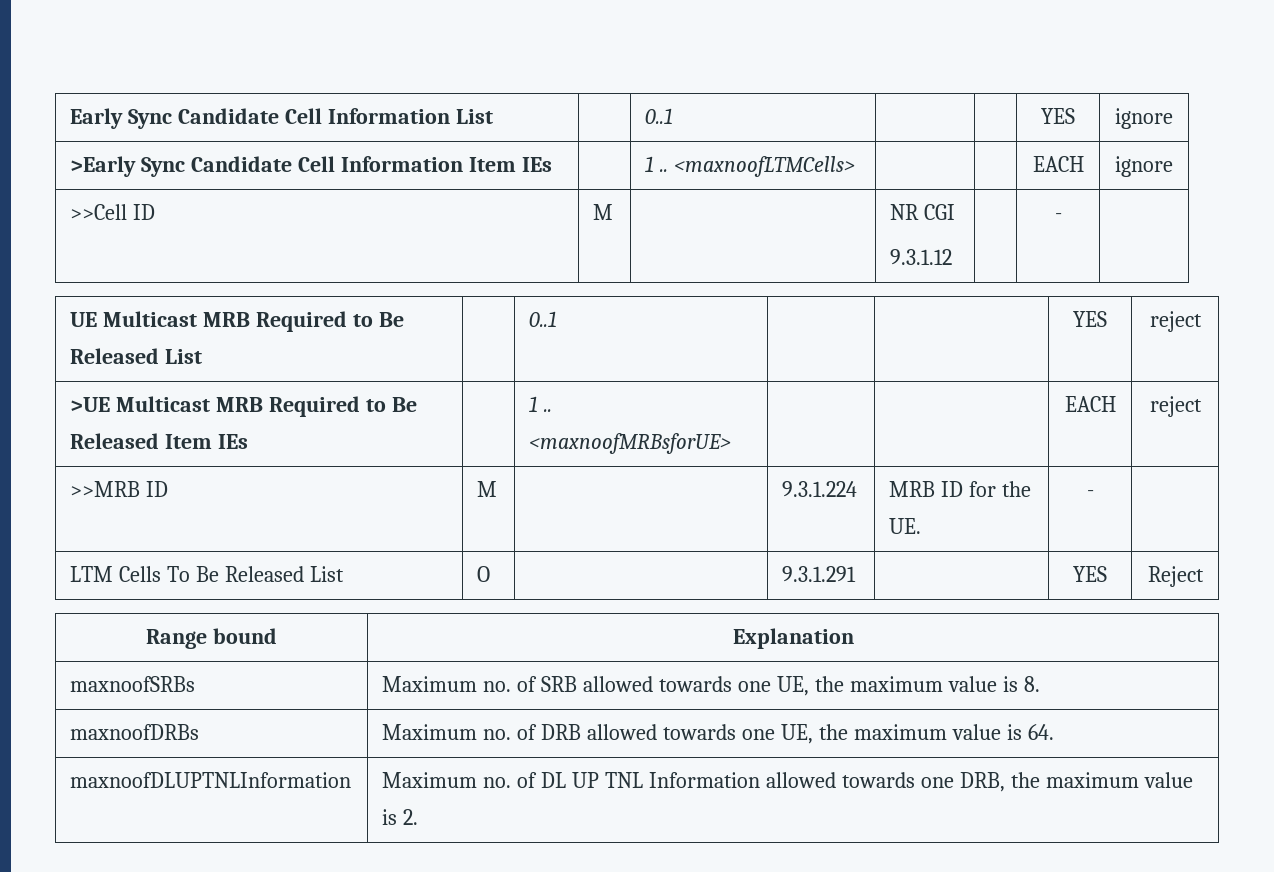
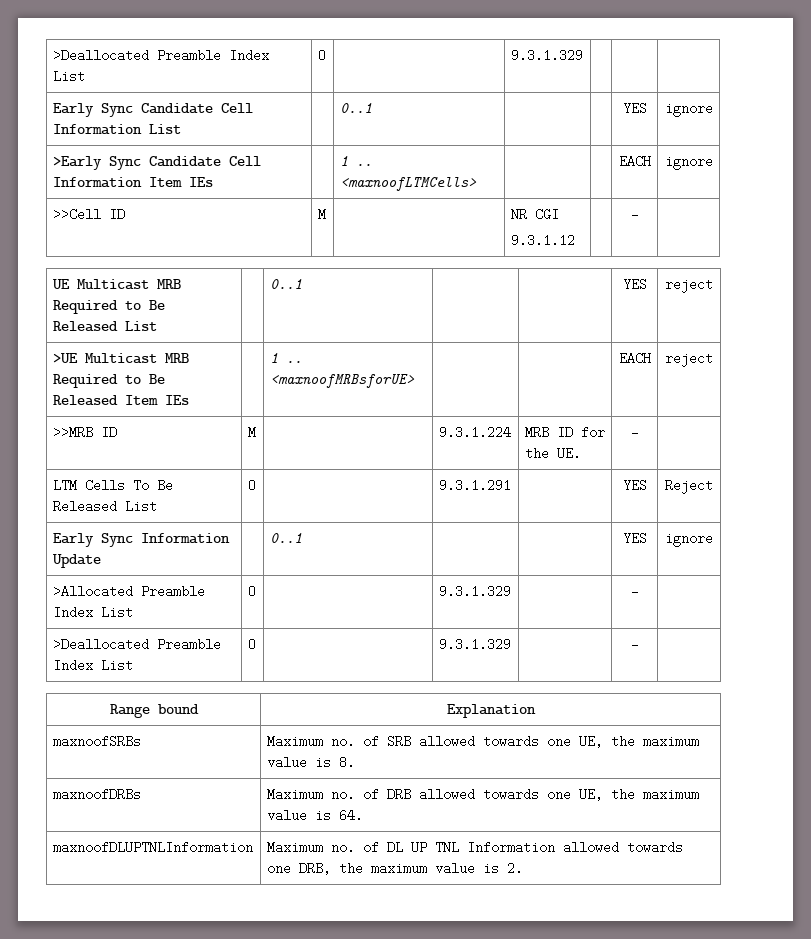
+ >Deallocated Preamble Index List | O | | 9.3.1.329 | | |
+ Early Sync Information Update | | 0..1 | | | YES | ignore
+ >Allocated Preamble Index List | O | | 9.3.1.329 | | - |
+ >Deallocated Preamble Index List | O | | 9.3.1.329 | | - |

